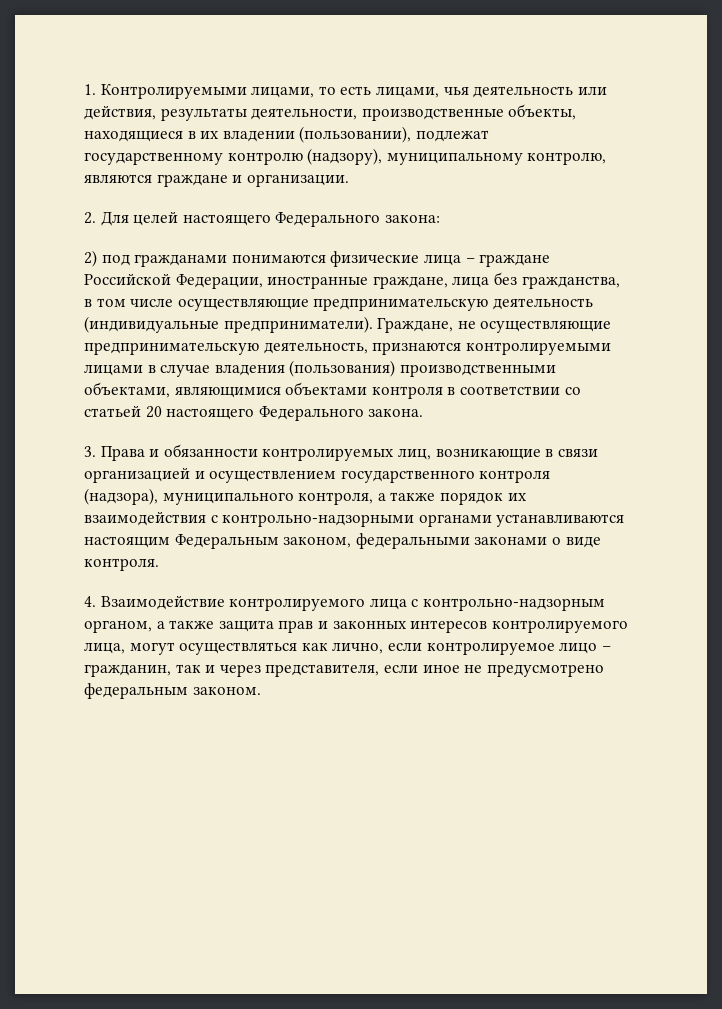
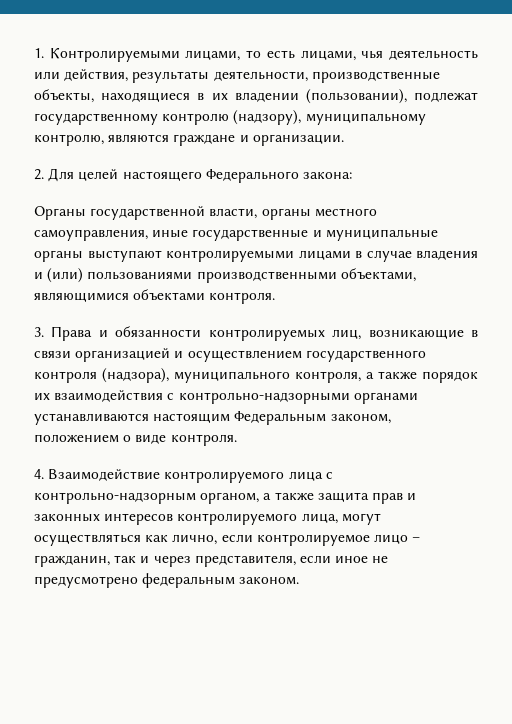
- 2) под гражданами понимаются физические лица – граждане Российской Федерации, иностранные граждане, лица без гражданства, в том числе осуществляющие предпринимательскую деятельность (индивидуальные предприниматели). Граждане, не осуществляющие предпринимательскую деятельность, признаются контролируемыми лицами в случае владения (пользования) производственными объектами, являющимися объектами контроля в соответствии со статьей 20 настоящего Федерального закона.
+ Органы государственной власти, органы местного самоуправления, иные государственные и муниципальные органы выступают контролируемыми лицами в случае владения и (или) пользованиями производственными объектами, являющимися объектами контроля.
- 3. Права и обязанности контролируемых лиц, возникающие в связи организацией и осуществлением государственного контроля (надзора), муниципального контроля, а также порядок их взаимодействия с контрольно-надзорными органами устанавливаются настоящим Федеральным законом, федеральными законами о виде контроля.
+ 3. Права и обязанности контролируемых лиц, возникающие в связи организацией и осуществлением государственного контроля (надзора), муниципального контроля, а также порядок их взаимодействия с контрольно-надзорными органами устанавливаются настоящим Федеральным законом, положением о виде контроля.

